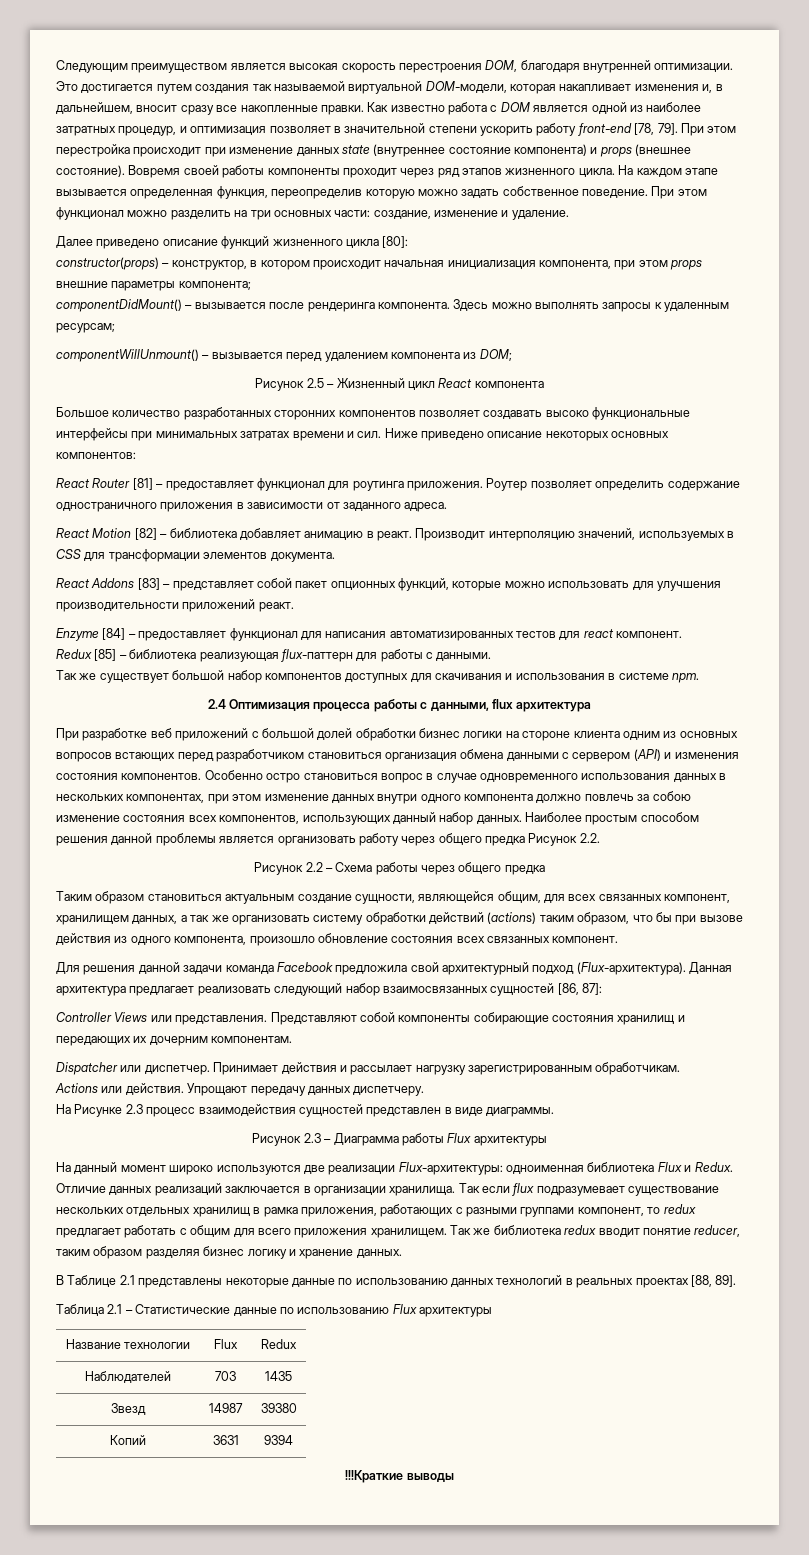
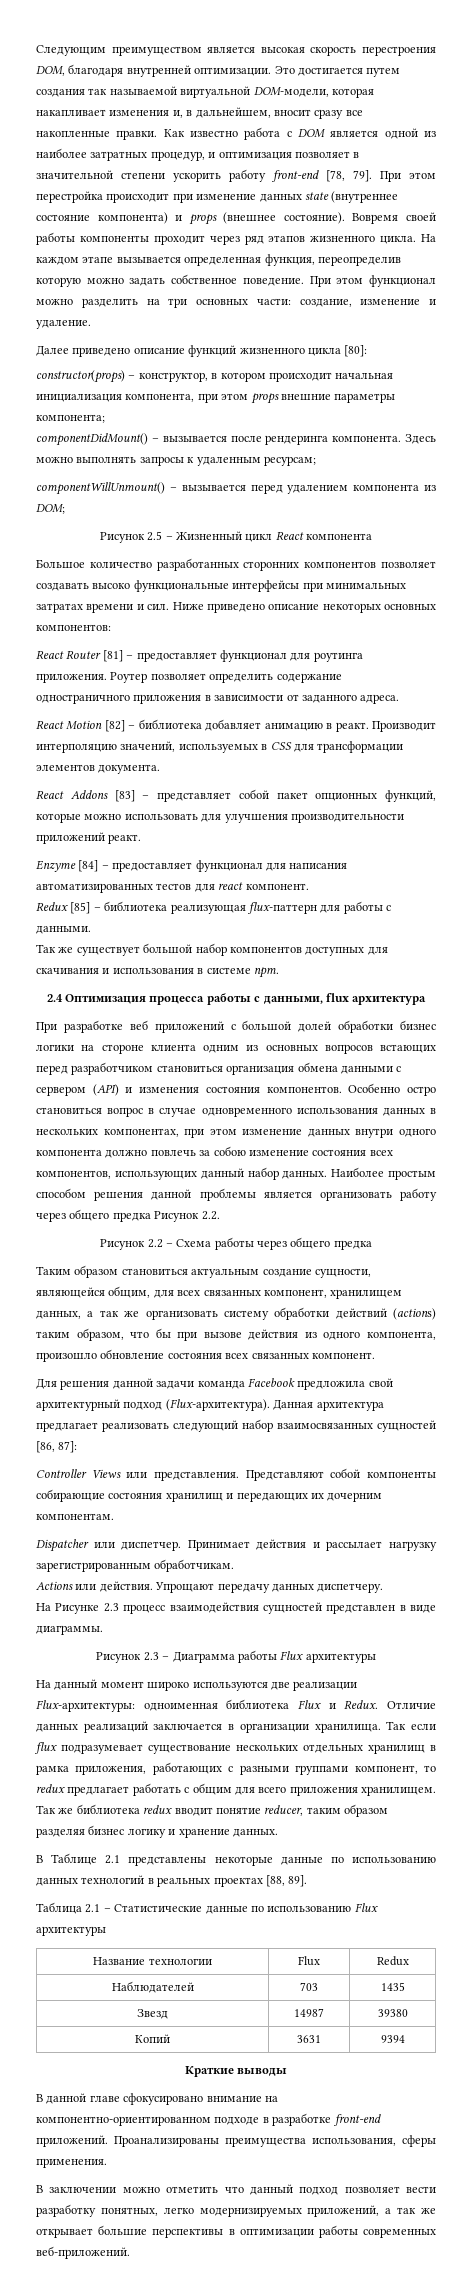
- !!!Краткие выводы
+ Краткие выводы
+ В данной главе сфокусировано внимание на компонентно-ориентированном подходе в разработке front-end приложений. Проанализированы преимущества использования, сферы применения.
+ В заключении можно отметить что данный подход позволяет вести разработку понятных, легко модернизируемых приложений, а так же открывает большие перспективы в оптимизации работы современных веб-приложений.

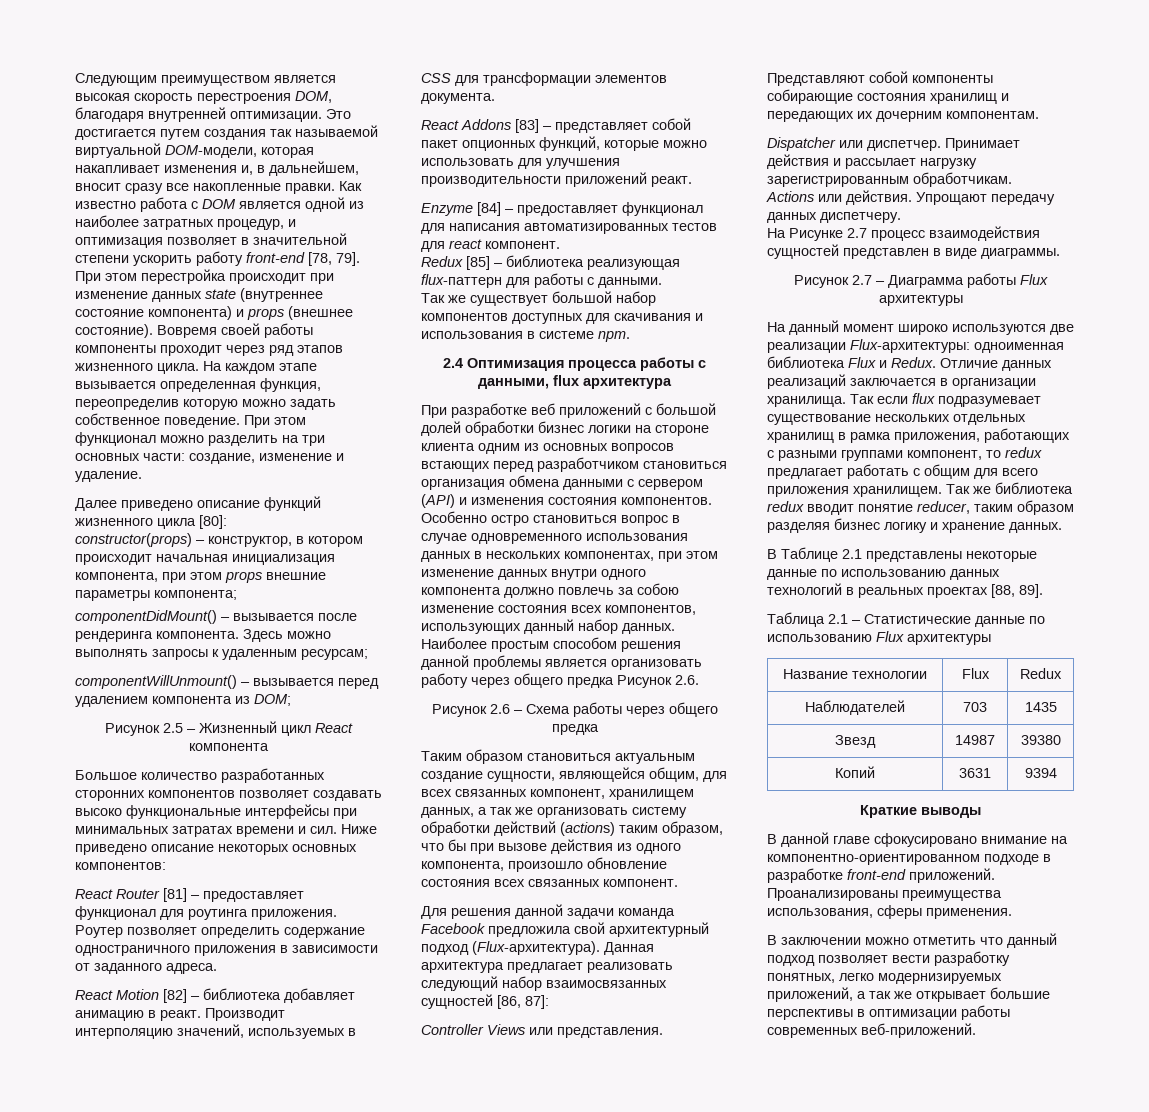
- Наиболее простым способом решения данной проблемы является организовать работу через общего предка Рисунок 2.2.
- Рисунок 2.2 – Схема работы через общего предка
+ Наиболее простым способом решения данной проблемы является организовать работу через общего предка Рисунок 2.6.
+ Рисунок 2.6 – Схема работы через общего предка
- На Рисунке 2.3 процесс взаимодействия сущностей представлен в виде диаграммы.
+ На Рисунке 2.7 процесс взаимодействия сущностей представлен в виде диаграммы.
- Рисунок 2.3 – Диаграмма работы Flux архитектуры
+ Рисунок 2.7 – Диаграмма работы Flux архитектуры

